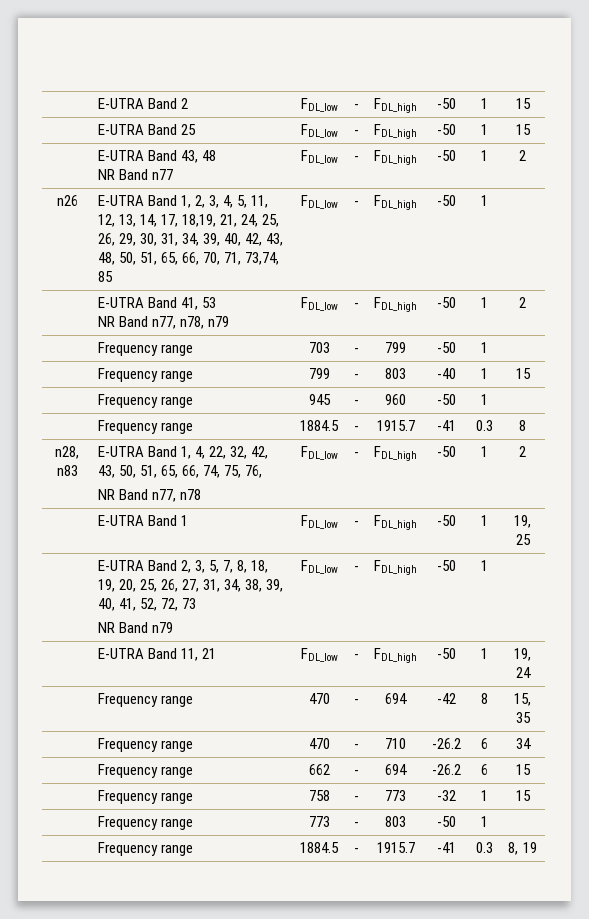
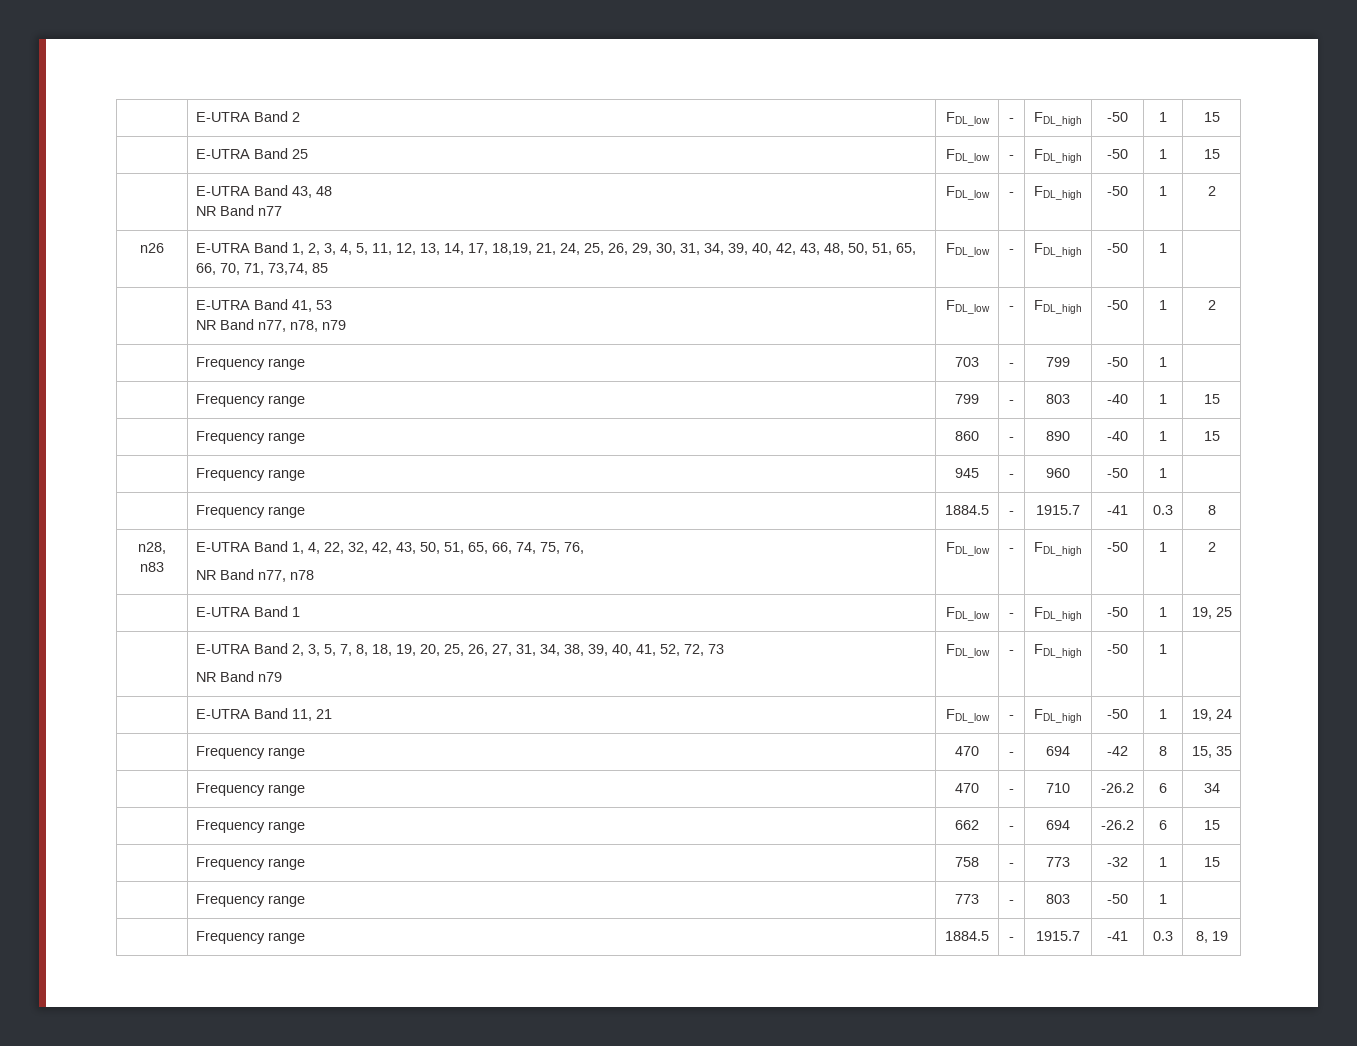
+ | Frequency range | 860 | - | 890 | -40 | 1 | 15

